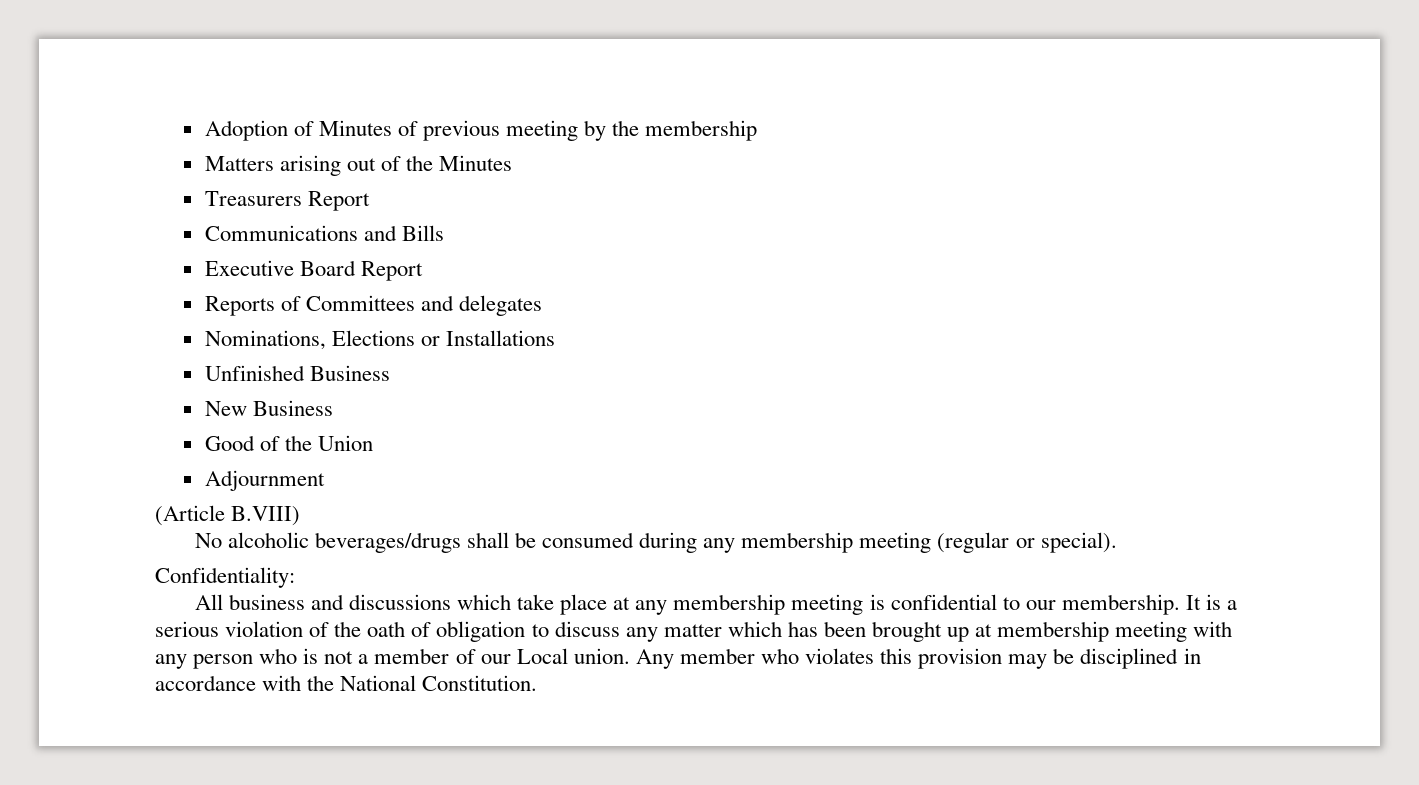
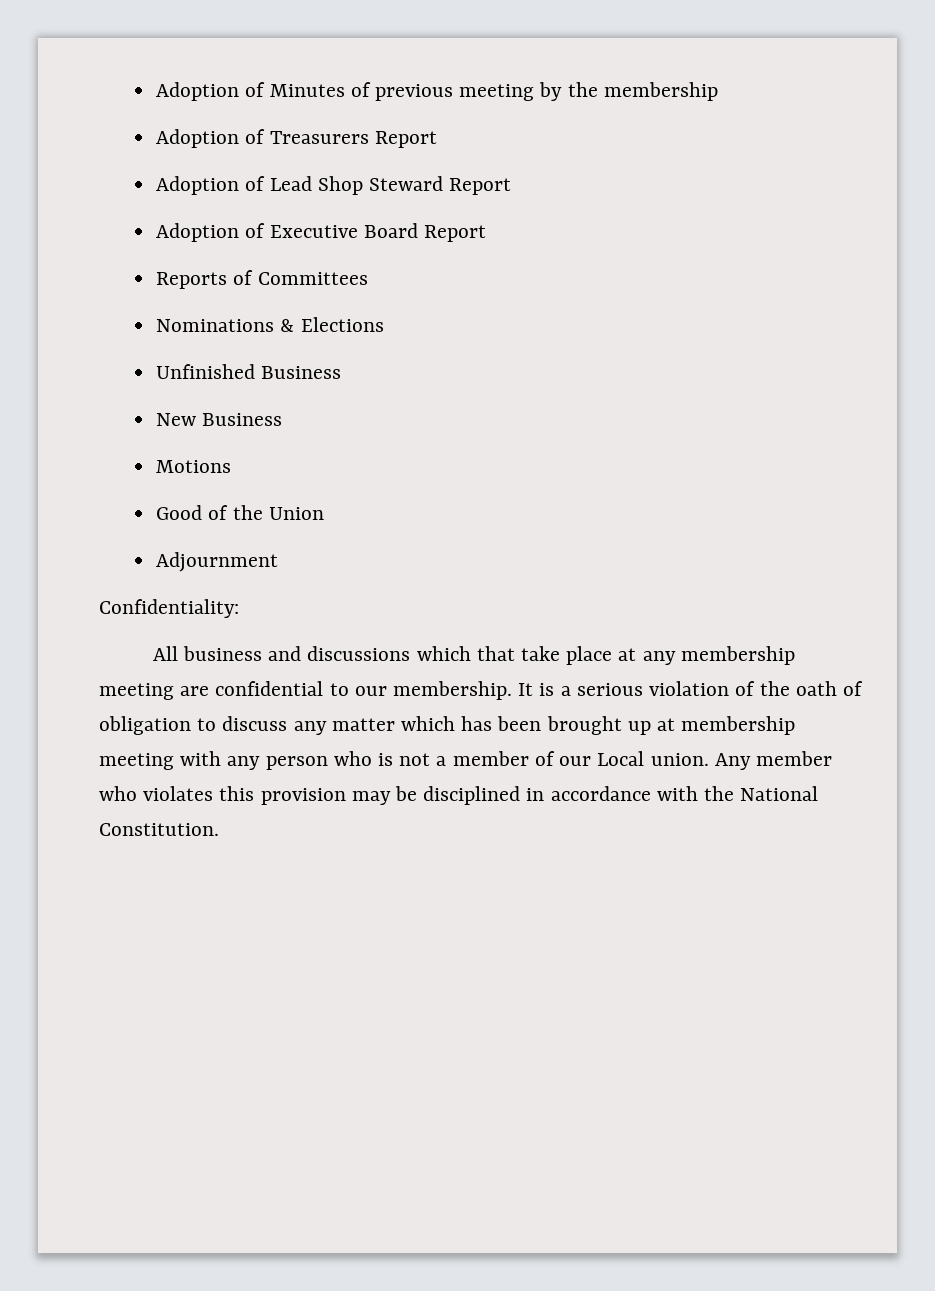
- Matters arising out of the Minutes
- Treasurers Report
- Communications and Bills
- Executive Board Report
+ Adoption of Treasurers Report
+ Adoption of Lead Shop Steward Report
+ Adoption of Executive Board Report
- Reports of Committees and delegates
- Nominations, Elections or Installations
+ Reports of Committees
+ Nominations & Elections
+ Motions
- (Article B.VIII)
- No alcoholic beverages/drugs shall be consumed during any membership meeting (regular or special).
- All business and discussions which take place at any membership meeting is confidential to our membership.
+ All business and discussions which that take place at any membership meeting are confidential to our membership.

